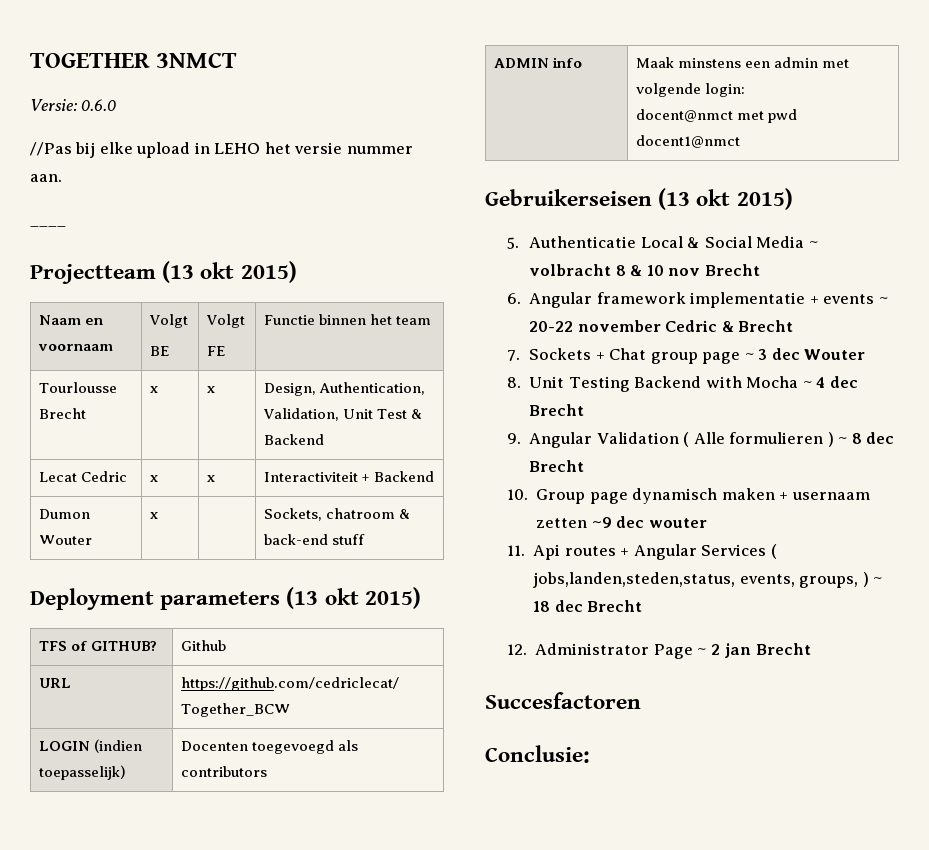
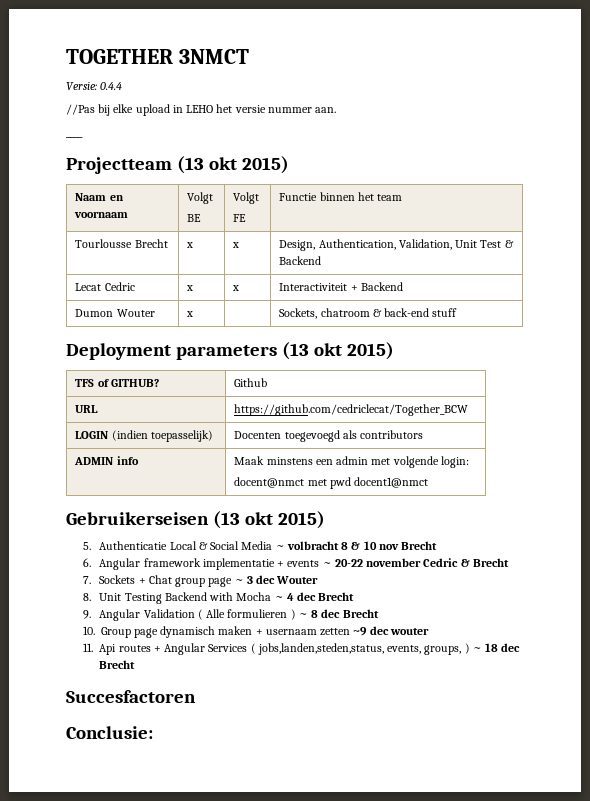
- Versie: 0.6.0
+ Versie: 0.4.4
- 12. Administrator Page ~ 2 jan Brecht

